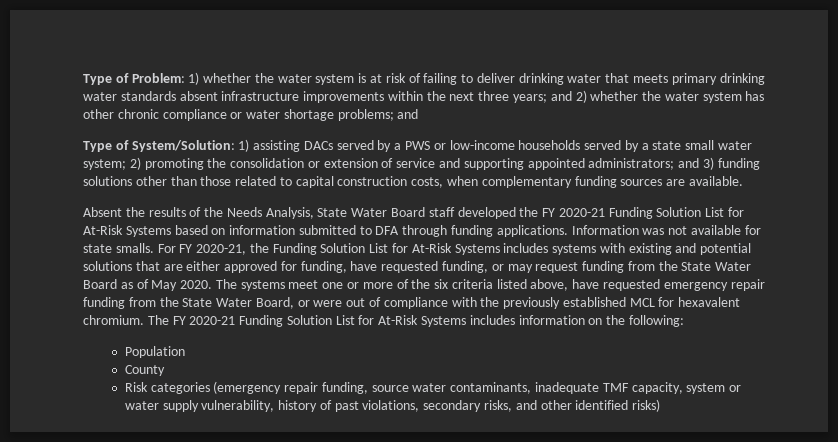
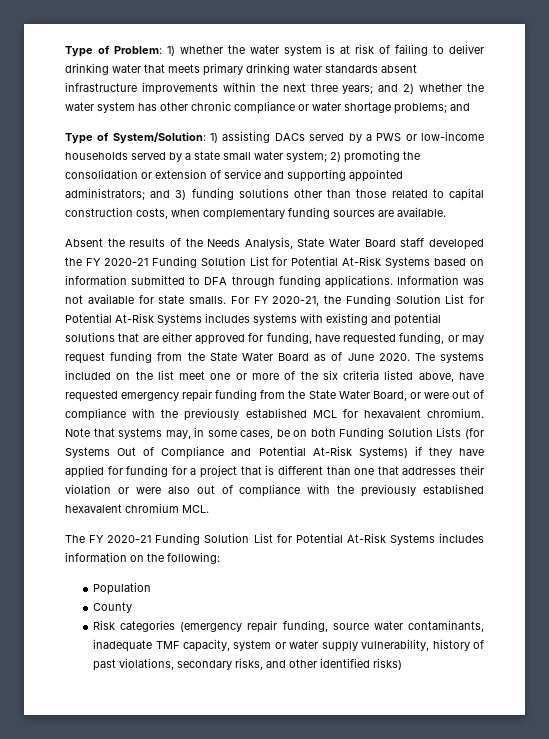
- Absent the results of the Needs Analysis, State Water Board staff developed the FY 2020-21 Funding Solution List for At-Risk Systems based on information submitted to DFA through funding applications.
+ Absent the results of the Needs Analysis, State Water Board staff developed the FY 2020-21 Funding Solution List for Potential At-Risk Systems based on information submitted to DFA through funding applications.
- For FY 2020-21, the Funding Solution List for At-Risk Systems includes systems with existing and potential solutions that are either approved for funding, have requested funding, or may request funding from the State Water Board as of May 2020.
+ For FY 2020-21, the Funding Solution List for Potential At-Risk Systems includes systems with existing and potential solutions that are either approved for funding, have requested funding, or may request funding from the State Water Board as of June 2020.
- The systems meet one or more of the six criteria listed above, have requested emergency repair funding from the State Water Board, or were out of compliance with the previously established MCL for hexavalent chromium. The FY 2020-21 Funding Solution List for At-Risk Systems includes information on the following:
+ The systems included on the list meet one or more of the six criteria listed above, have requested emergency repair funding from the State Water Board, or were out of compliance with the previously established MCL for hexavalent chromium. Note that systems may, in some cases, be on both Funding Solution Lists (for Systems Out of Compliance and Potential At-Risk Systems) if they have applied for funding for a project that is different than one that addresses their violation or were also out of compliance with the previously established hexavalent chromium MCL.
+ The FY 2020-21 Funding Solution List for Potential At-Risk Systems includes information on the following:

